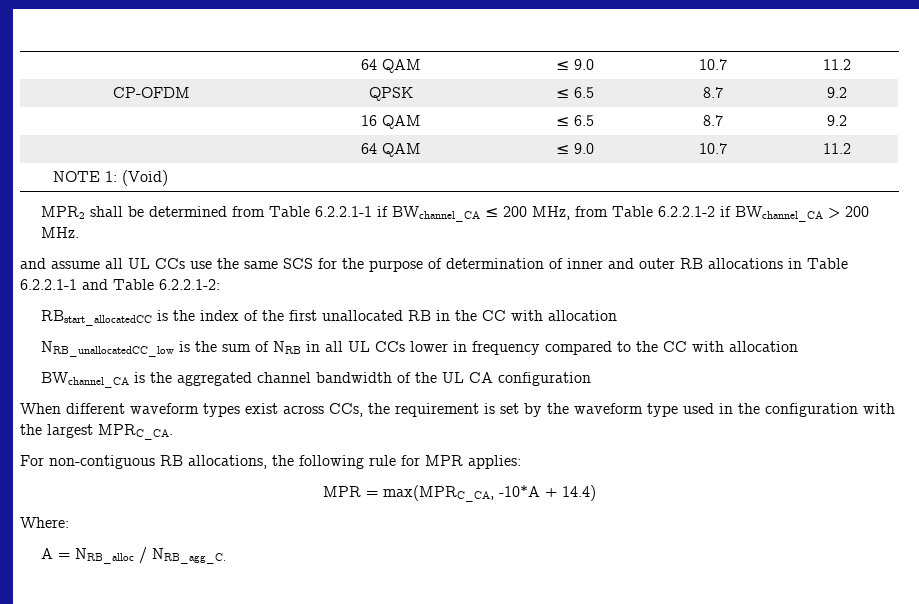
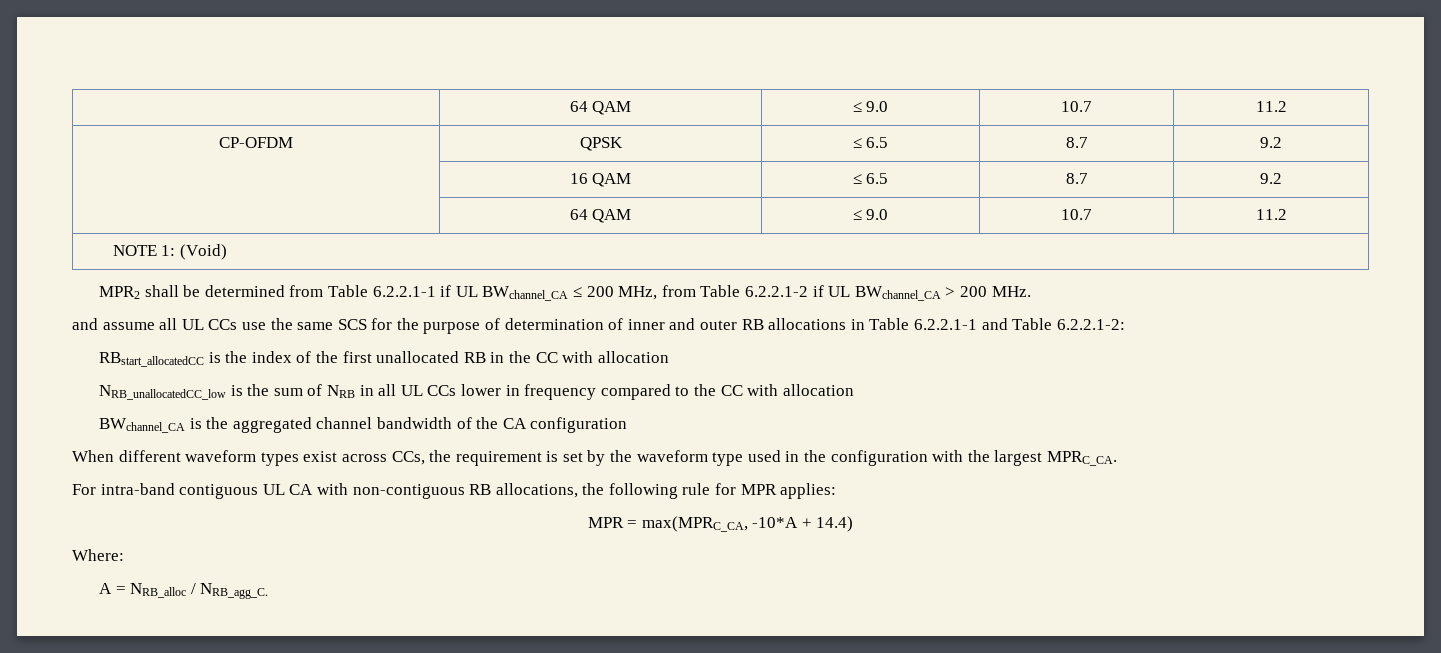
- MPR2 shall be determined from Table 6.2.2.1-1 if BWchannel_CA ≤ 200 MHz, from Table 6.2.2.1-2 if BWchannel_CA > 200 MHz.
+ MPR2 shall be determined from Table 6.2.2.1-1 if UL BWchannel_CA ≤ 200 MHz, from Table 6.2.2.1-2 if UL BWchannel_CA > 200 MHz.
- BWchannel_CA is the aggregated channel bandwidth of the UL CA configuration
+ BWchannel_CA is the aggregated channel bandwidth of the CA configuration
- For non-contiguous RB allocations, the following rule for MPR applies:
+ For intra-band contiguous UL CA with non-contiguous RB allocations, the following rule for MPR applies:

